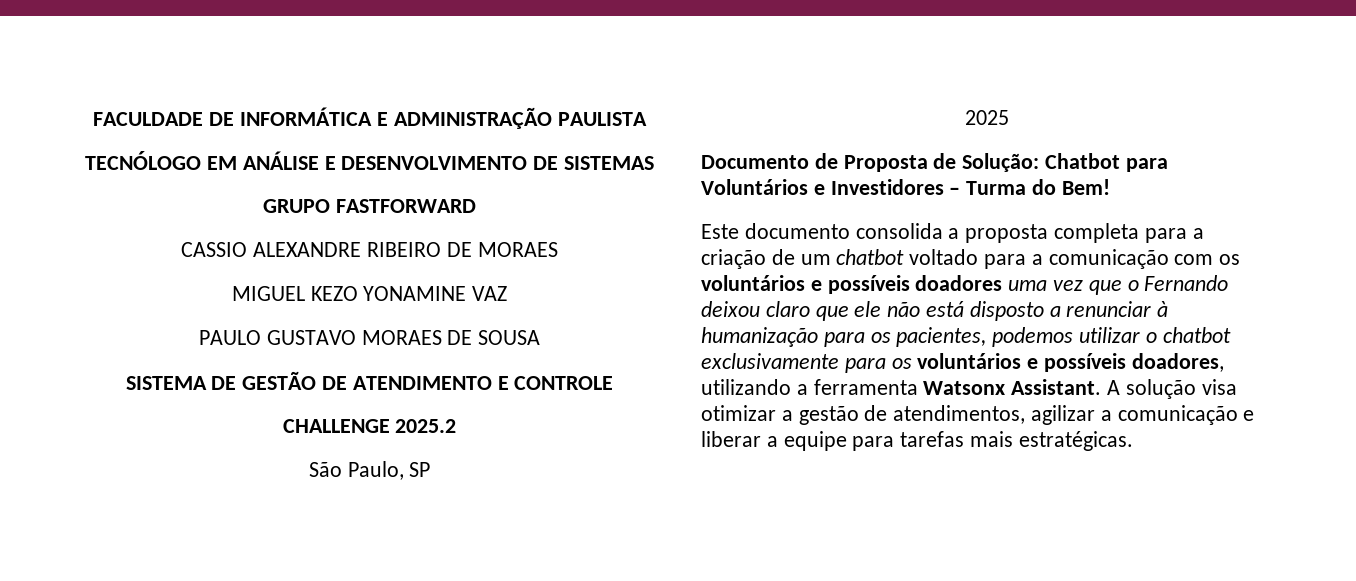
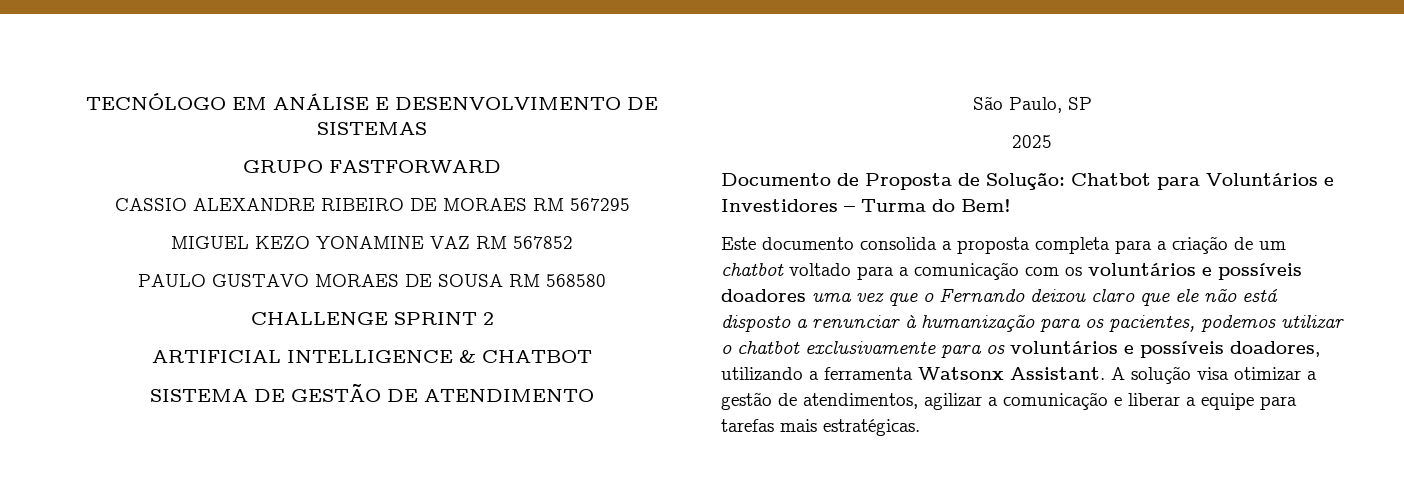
- FACULDADE DE INFORMÁTICA E ADMINISTRAÇÃO PAULISTA
- CASSIO ALEXANDRE RIBEIRO DE MORAES
+ CASSIO ALEXANDRE RIBEIRO DE MORAES RM 567295
- MIGUEL KEZO YONAMINE VAZ
+ MIGUEL KEZO YONAMINE VAZ RM 567852
- PAULO GUSTAVO MORAES DE SOUSA
+ PAULO GUSTAVO MORAES DE SOUSA RM 568580
+ CHALLENGE SPRINT 2
+ ARTIFICIAL INTELLIGENCE & CHATBOT
- SISTEMA DE GESTÃO DE ATENDIMENTO E CONTROLE
- CHALLENGE 2025.2
+ SISTEMA DE GESTÃO DE ATENDIMENTO

